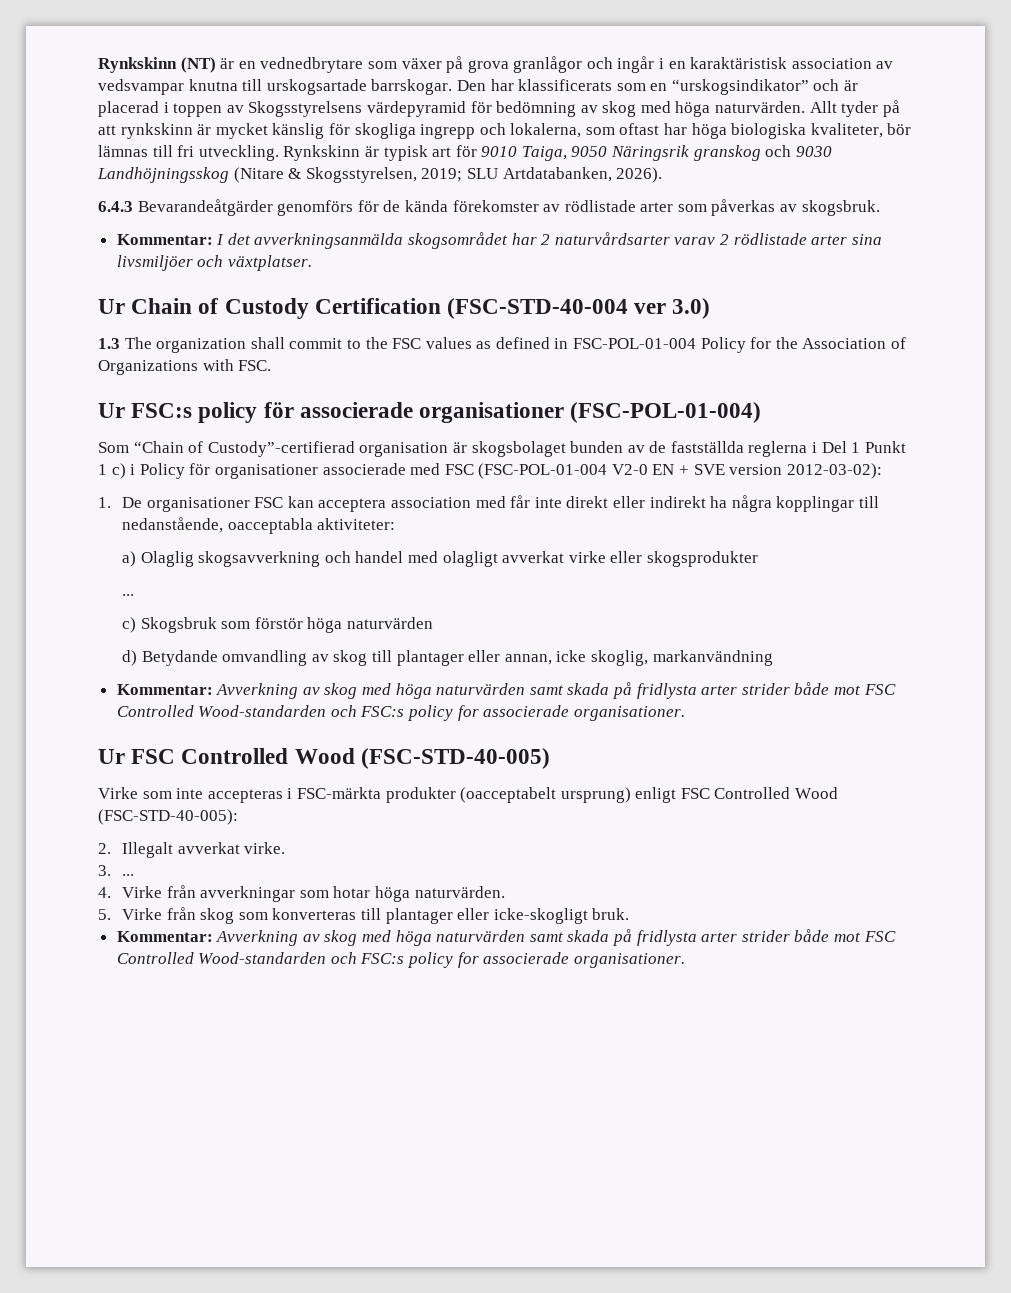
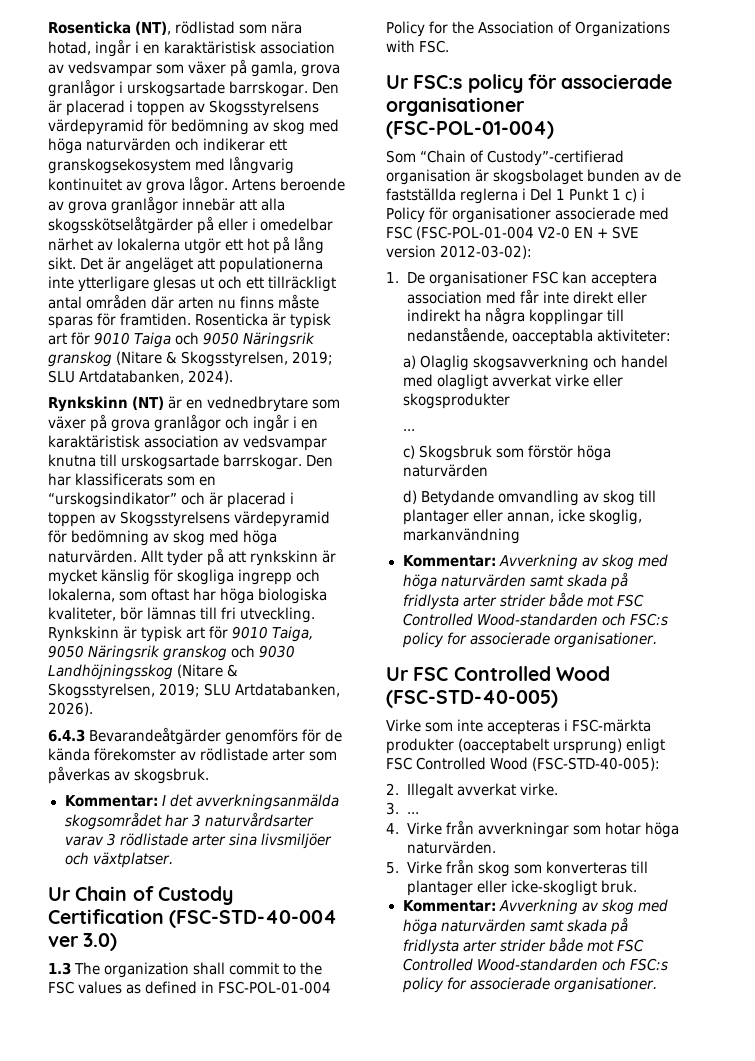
+ Rosenticka (NT), rödlistad som nära hotad, ingår i en karaktäristisk association av vedsvampar som växer på gamla, grova granlågor i urskogsartade barrskogar. Den är placerad i toppen av Skogsstyrelsens värdepyramid för bedömning av skog med höga naturvärden och indikerar ett granskogsekosystem med långvarig kontinuitet av grova lågor. Artens beroende av grova granlågor innebär att alla skogsskötselåtgärder på eller i omedelbar närhet av lokalerna utgör ett hot på lång sikt. Det är angeläget att populationerna inte ytterligare glesas ut och ett tillräckligt antal områden där arten nu finns måste sparas för framtiden. Rosenticka är typisk art för 9010 Taiga och 9050 Näringsrik granskog (Nitare & Skogsstyrelsen, 2019; SLU Artdatabanken, 2024).
- Kommentar: I det avverkningsanmälda skogsområdet har 2 naturvårdsarter varav 2 rödlistade arter sina livsmiljöer och växtplatser.
+ Kommentar: I det avverkningsanmälda skogsområdet har 3 naturvårdsarter varav 3 rödlistade arter sina livsmiljöer och växtplatser.

